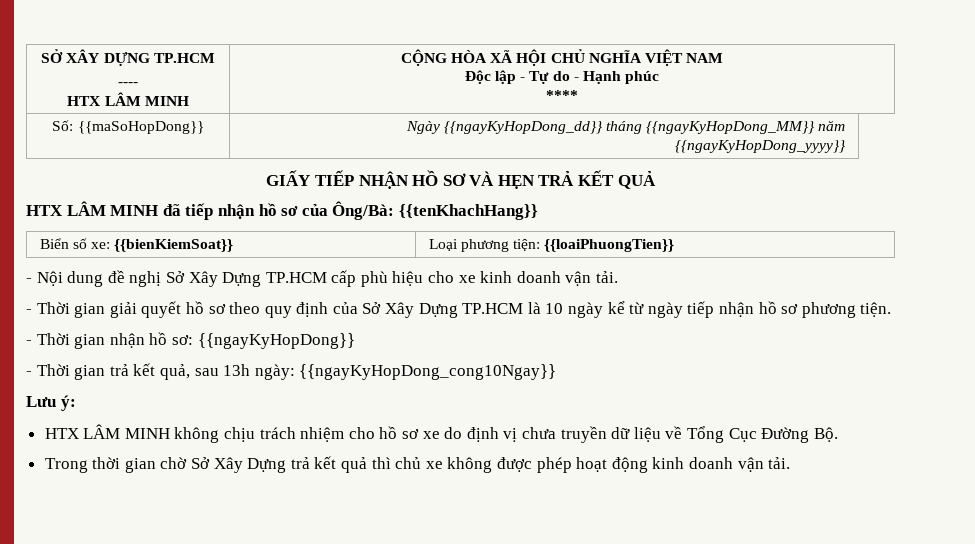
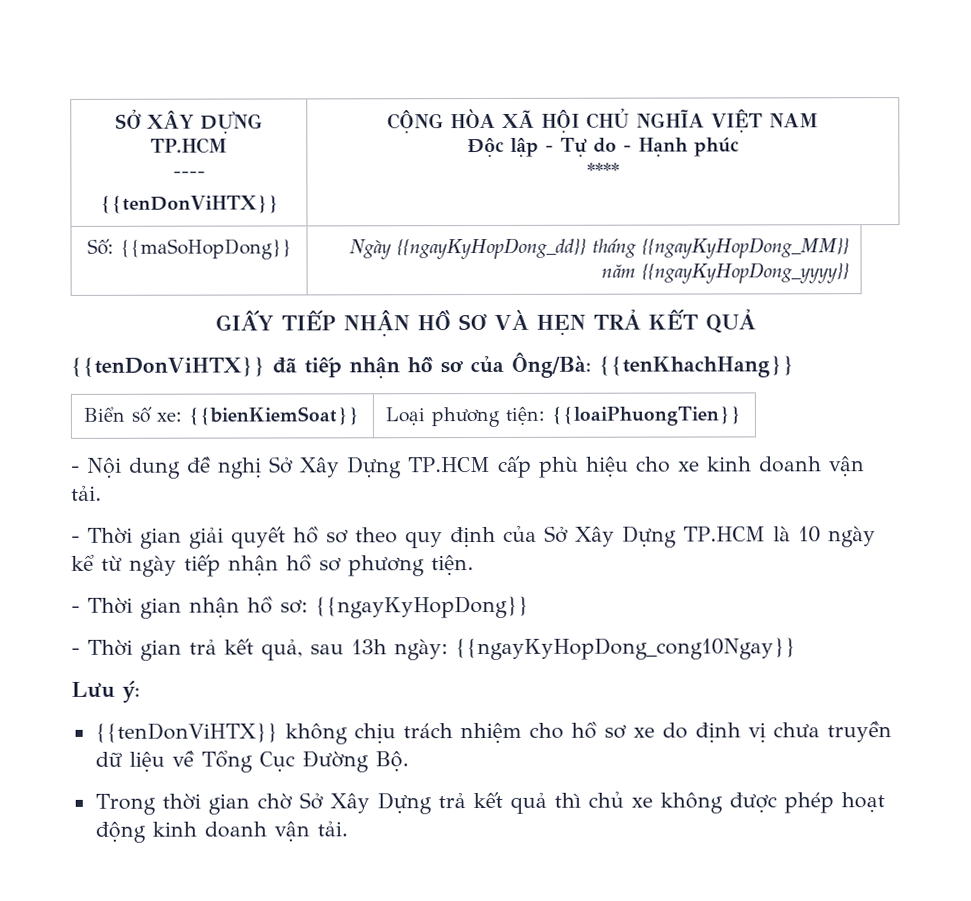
  SỞ XÂY DỰNG TP.HCM
  ----
- HTX LÂM MINH | CỘNG HÒA XÃ HỘI CHỦ NGHĨA VIỆT NAM
+ {{tenDonViHTX}} | CỘNG HÒA XÃ HỘI CHỦ NGHĨA VIỆT NAM
- HTX LÂM MINH đã tiếp nhận hồ sơ của Ông/Bà: {{tenKhachHang}}
+ {{tenDonViHTX}} đã tiếp nhận hồ sơ của Ông/Bà: {{tenKhachHang}}
- HTX LÂM MINH không chịu trách nhiệm cho hồ sơ xe do định vị chưa truyền dữ liệu về Tổng Cục Đường Bộ.
+ {{tenDonViHTX}} không chịu trách nhiệm cho hồ sơ xe do định vị chưa truyền dữ liệu về Tổng Cục Đường Bộ.

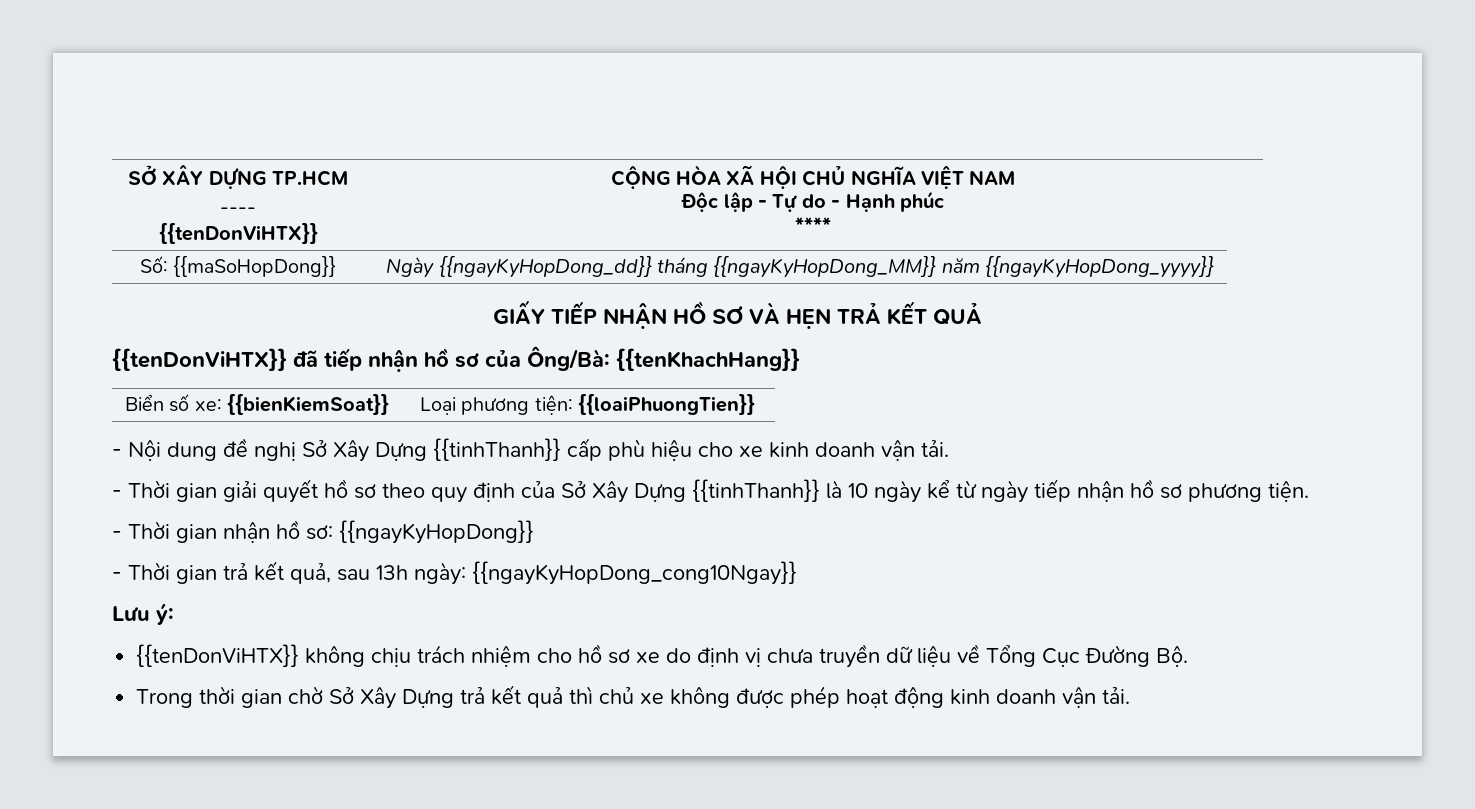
- - Nội dung đề nghị Sở Xây Dựng TP.HCM cấp phù hiệu cho xe kinh doanh vận tải.
+ - Nội dung đề nghị Sở Xây Dựng {{tinhThanh}} cấp phù hiệu cho xe kinh doanh vận tải.
- - Thời gian giải quyết hồ sơ theo quy định của Sở Xây Dựng TP.HCM là 10 ngày kể từ ngày tiếp nhận hồ sơ phương tiện.
+ - Thời gian giải quyết hồ sơ theo quy định của Sở Xây Dựng {{tinhThanh}} là 10 ngày kể từ ngày tiếp nhận hồ sơ phương tiện.

